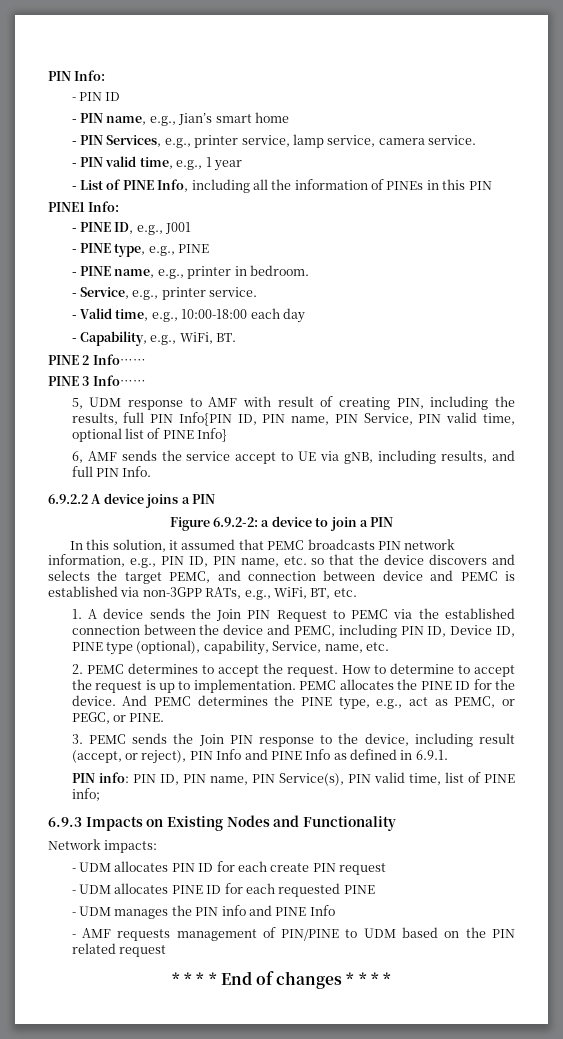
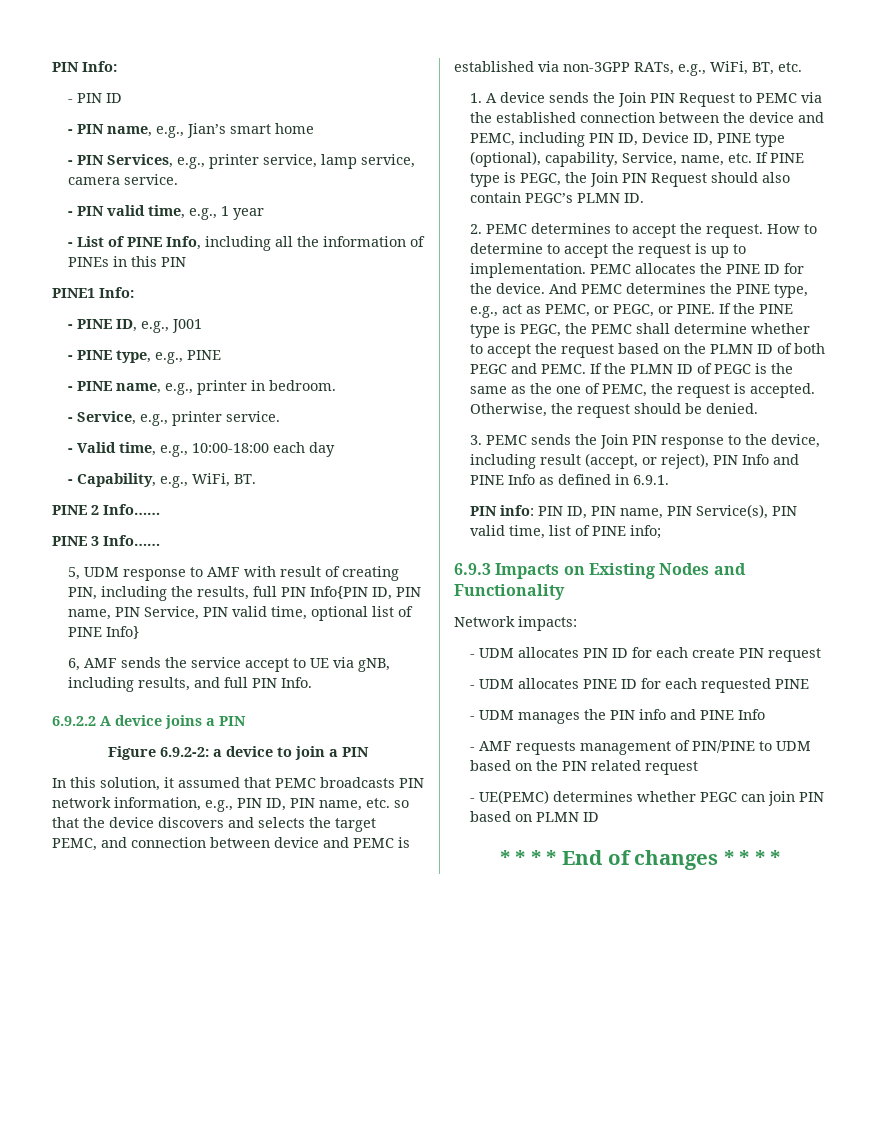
- 1. A device sends the Join PIN Request to PEMC via the established connection between the device and PEMC, including PIN ID, Device ID, PINE type (optional), capability, Service, name, etc.
+ 1. A device sends the Join PIN Request to PEMC via the established connection between the device and PEMC, including PIN ID, Device ID, PINE type (optional), capability, Service, name, etc. If PINE type is PEGC, the Join PIN Request should also contain PEGC’s PLMN ID.
+ If the PINE type is PEGC, the PEMC shall determine whether to accept the request based on the PLMN ID of both PEGC and PEMC. If the PLMN ID of PEGC is the same as the one of PEMC, the request is accepted. Otherwise, the request should be denied.
+ - UE(PEMC) determines whether PEGC can join PIN based on PLMN ID

